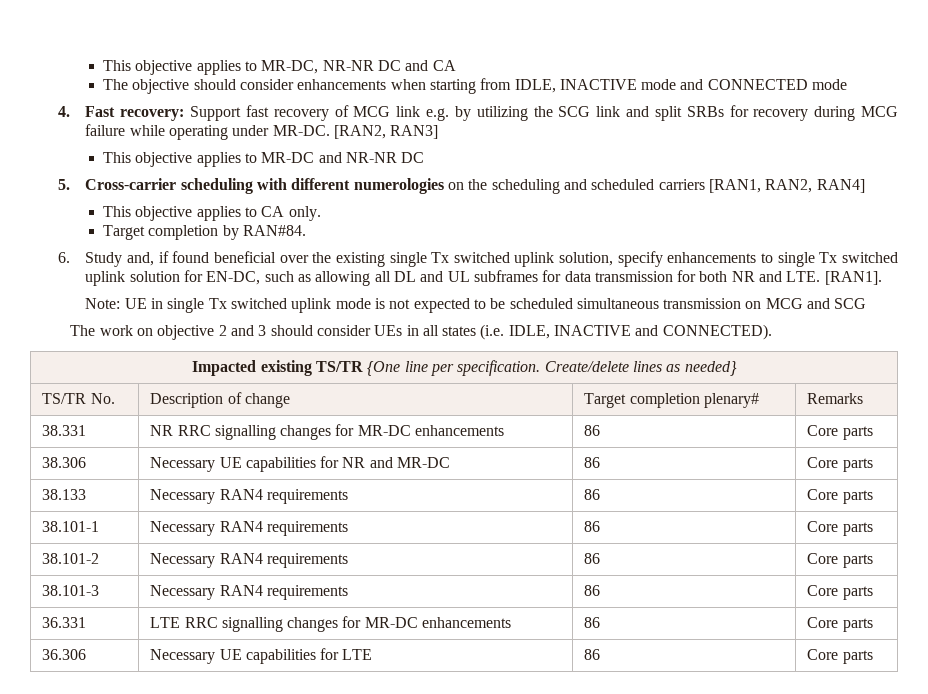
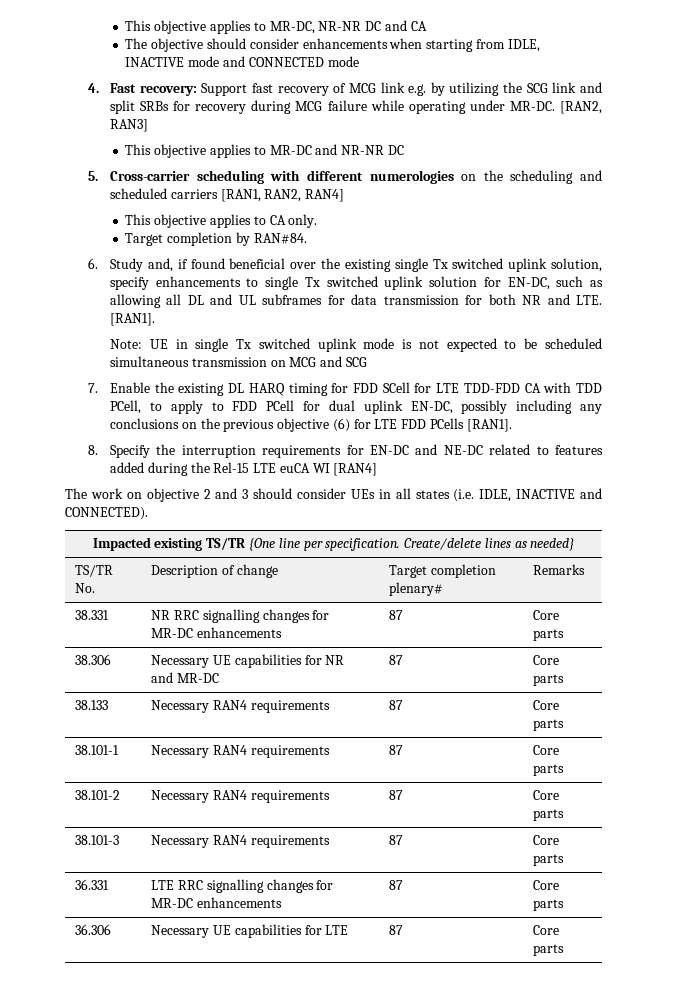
+ 7. Enable the existing DL HARQ timing for FDD SCell for LTE TDD-FDD CA with TDD PCell, to apply to FDD PCell for dual uplink EN-DC, possibly including any conclusions on the previous objective (6) for LTE FDD PCells [RAN1].
+ 8. Specify the interruption requirements for EN-DC and NE-DC related to features added during the Rel-15 LTE euCA WI [RAN4]
- 38.331 | NR RRC signalling changes for MR-DC enhancements | 86 | Core parts
+ 38.331 | NR RRC signalling changes for MR-DC enhancements | 87 | Core parts
- 38.306 | Necessary UE capabilities for NR and MR-DC | 86 | Core parts
+ 38.306 | Necessary UE capabilities for NR and MR-DC | 87 | Core parts
- 38.133 | Necessary RAN4 requirements | 86 | Core parts
+ 38.133 | Necessary RAN4 requirements | 87 | Core parts
- 38.101-1 | Necessary RAN4 requirements | 86 | Core parts
+ 38.101-1 | Necessary RAN4 requirements | 87 | Core parts
- 38.101-2 | Necessary RAN4 requirements | 86 | Core parts
+ 38.101-2 | Necessary RAN4 requirements | 87 | Core parts
- 38.101-3 | Necessary RAN4 requirements | 86 | Core parts
+ 38.101-3 | Necessary RAN4 requirements | 87 | Core parts
- 36.331 | LTE RRC signalling changes for MR-DC enhancements | 86 | Core parts
+ 36.331 | LTE RRC signalling changes for MR-DC enhancements | 87 | Core parts
- 36.306 | Necessary UE capabilities for LTE | 86 | Core parts
+ 36.306 | Necessary UE capabilities for LTE | 87 | Core parts

